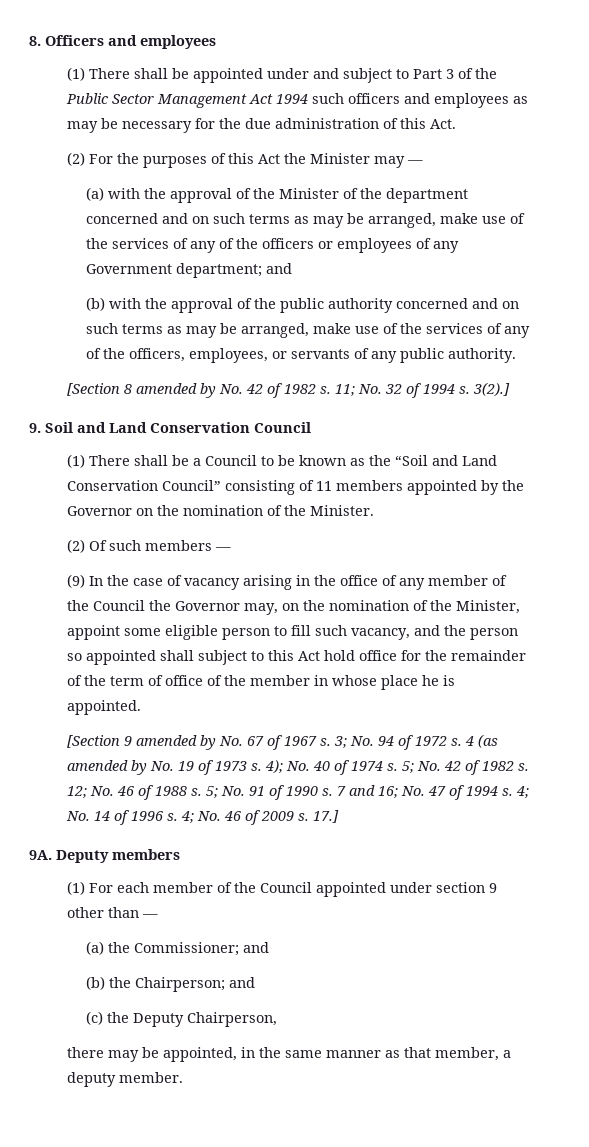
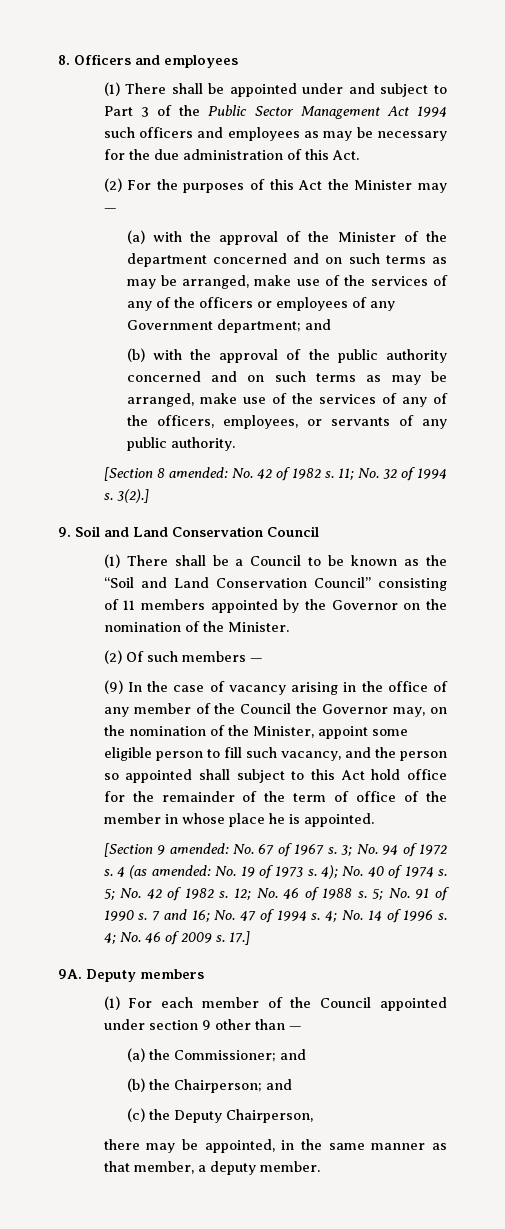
- [Section 8 amended by No. 42 of 1982 s.
+ [Section 8 amended: No. 42 of 1982 s.
- [Section 9 amended by No. 67 of 1967 s.
+ [Section 9 amended: No. 67 of 1967 s.
- 4 (as amended by No. 19 of 1973 s.
+ 4 (as amended: No. 19 of 1973 s.

